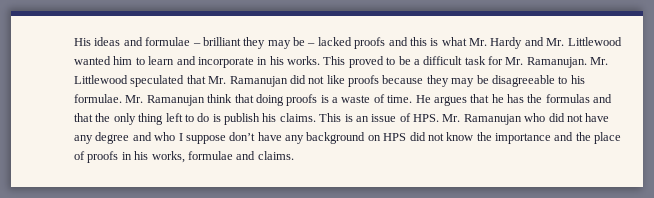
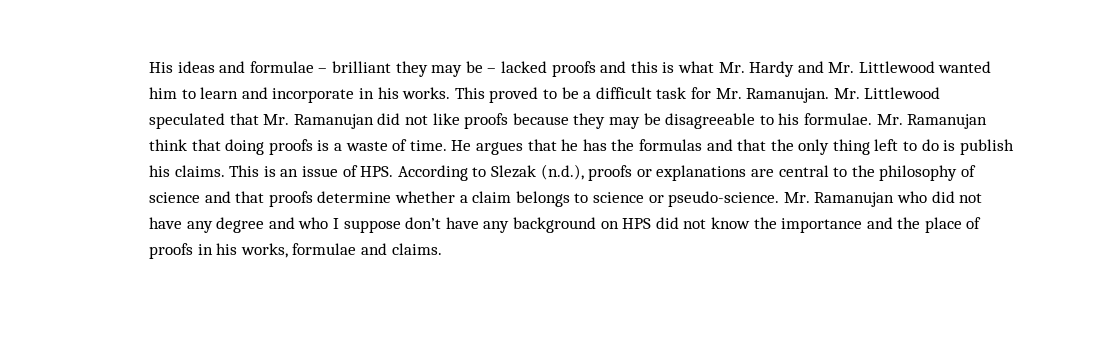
- This is an issue of HPS. Mr. Ramanujan who did not have any degree and who I suppose don’t have any background on HPS did not know the importance and the place of proofs in his works, formulae and claims.
+ This is an issue of HPS. According to Slezak (n.d.), proofs or explanations are central to the philosophy of science and that proofs determine whether a claim belongs to science or pseudo-science. Mr. Ramanujan who did not have any degree and who I suppose don’t have any background on HPS did not know the importance and the place of proofs in his works, formulae and claims.

